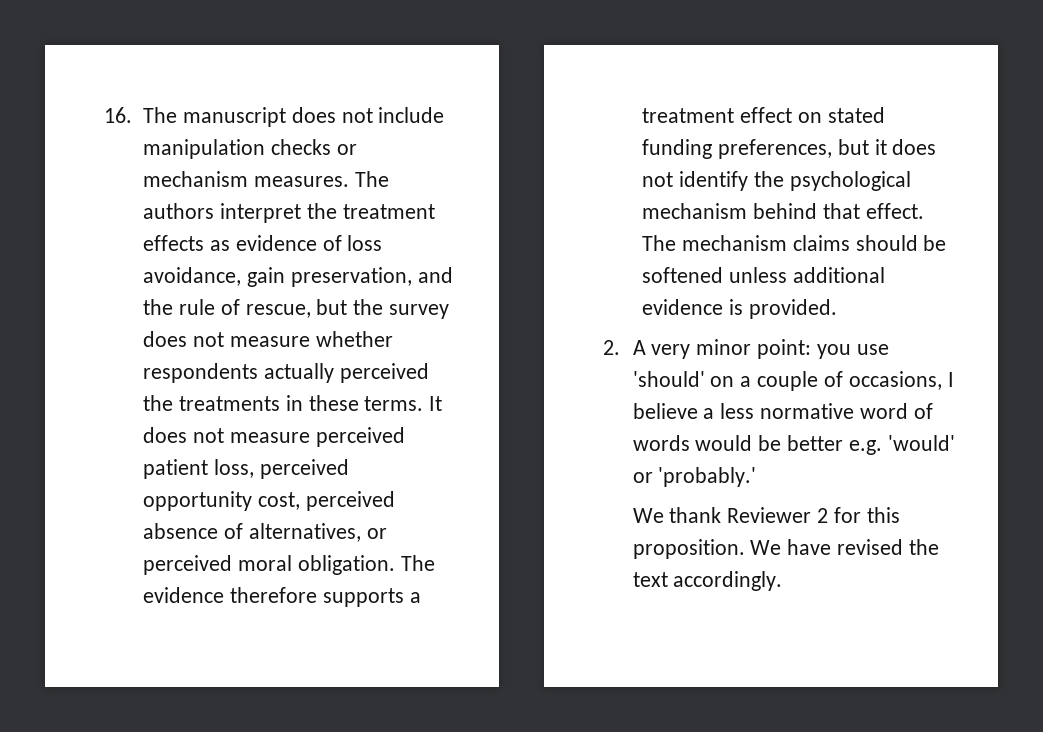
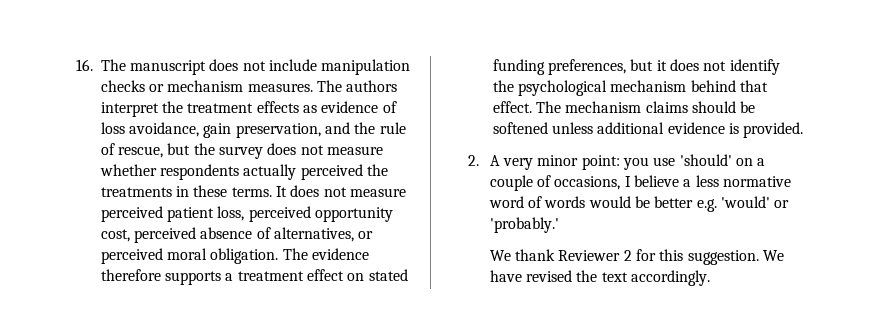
- We thank Reviewer 2 for this proposition.
+ We thank Reviewer 2 for this suggestion.

